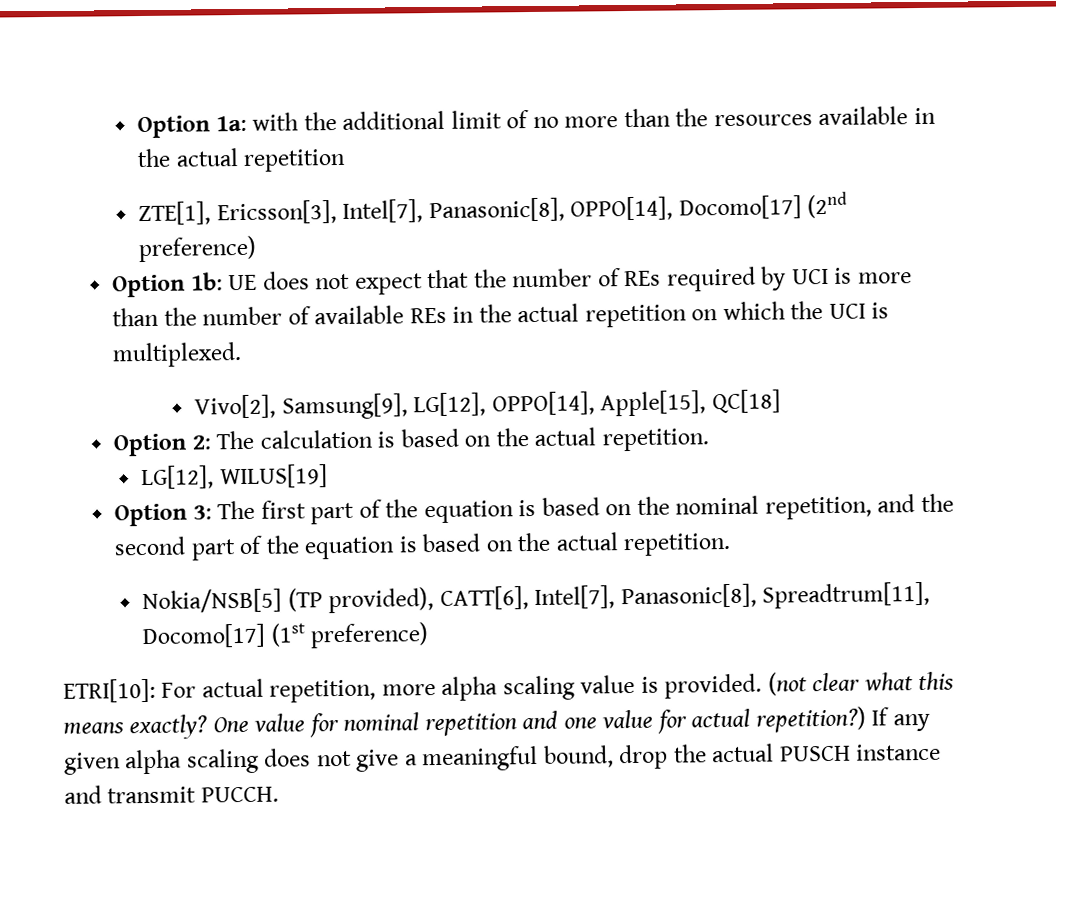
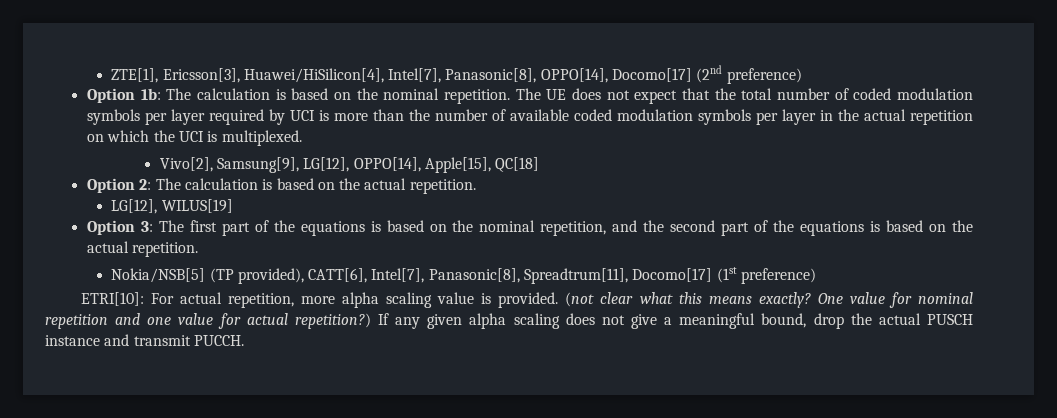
- Option 1a: with the additional limit of no more than the resources available in the actual repetition
- ZTE[1], Ericsson[3], Intel[7], Panasonic[8], OPPO[14], Docomo[17] (2nd preference)
+ ZTE[1], Ericsson[3], Huawei/HiSilicon[4], Intel[7], Panasonic[8], OPPO[14], Docomo[17] (2nd preference)
- Option 1b: UE does not expect that the number of REs required by UCI is more than the number of available REs in the actual repetition on which the UCI is multiplexed.
+ Option 1b: The calculation is based on the nominal repetition. The UE does not expect that the total number of coded modulation symbols per layer required by UCI is more than the number of available coded modulation symbols per layer in the actual repetition on which the UCI is multiplexed.
- Option 3: The first part of the equation is based on the nominal repetition, and the second part of the equation is based on the actual repetition.
+ Option 3: The first part of the equations is based on the nominal repetition, and the second part of the equations is based on the actual repetition.

